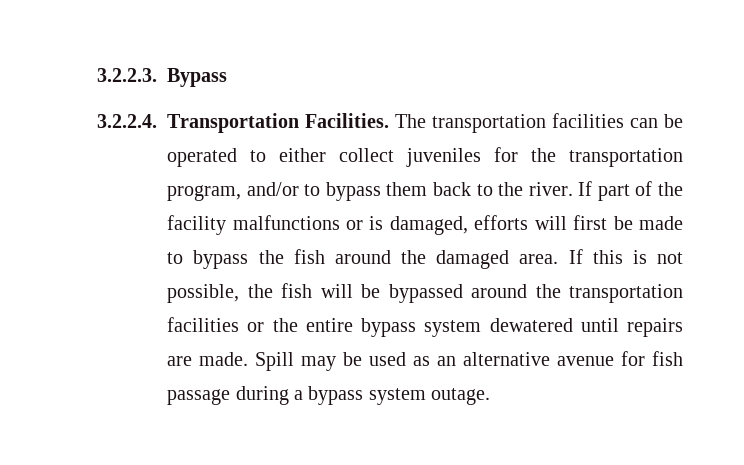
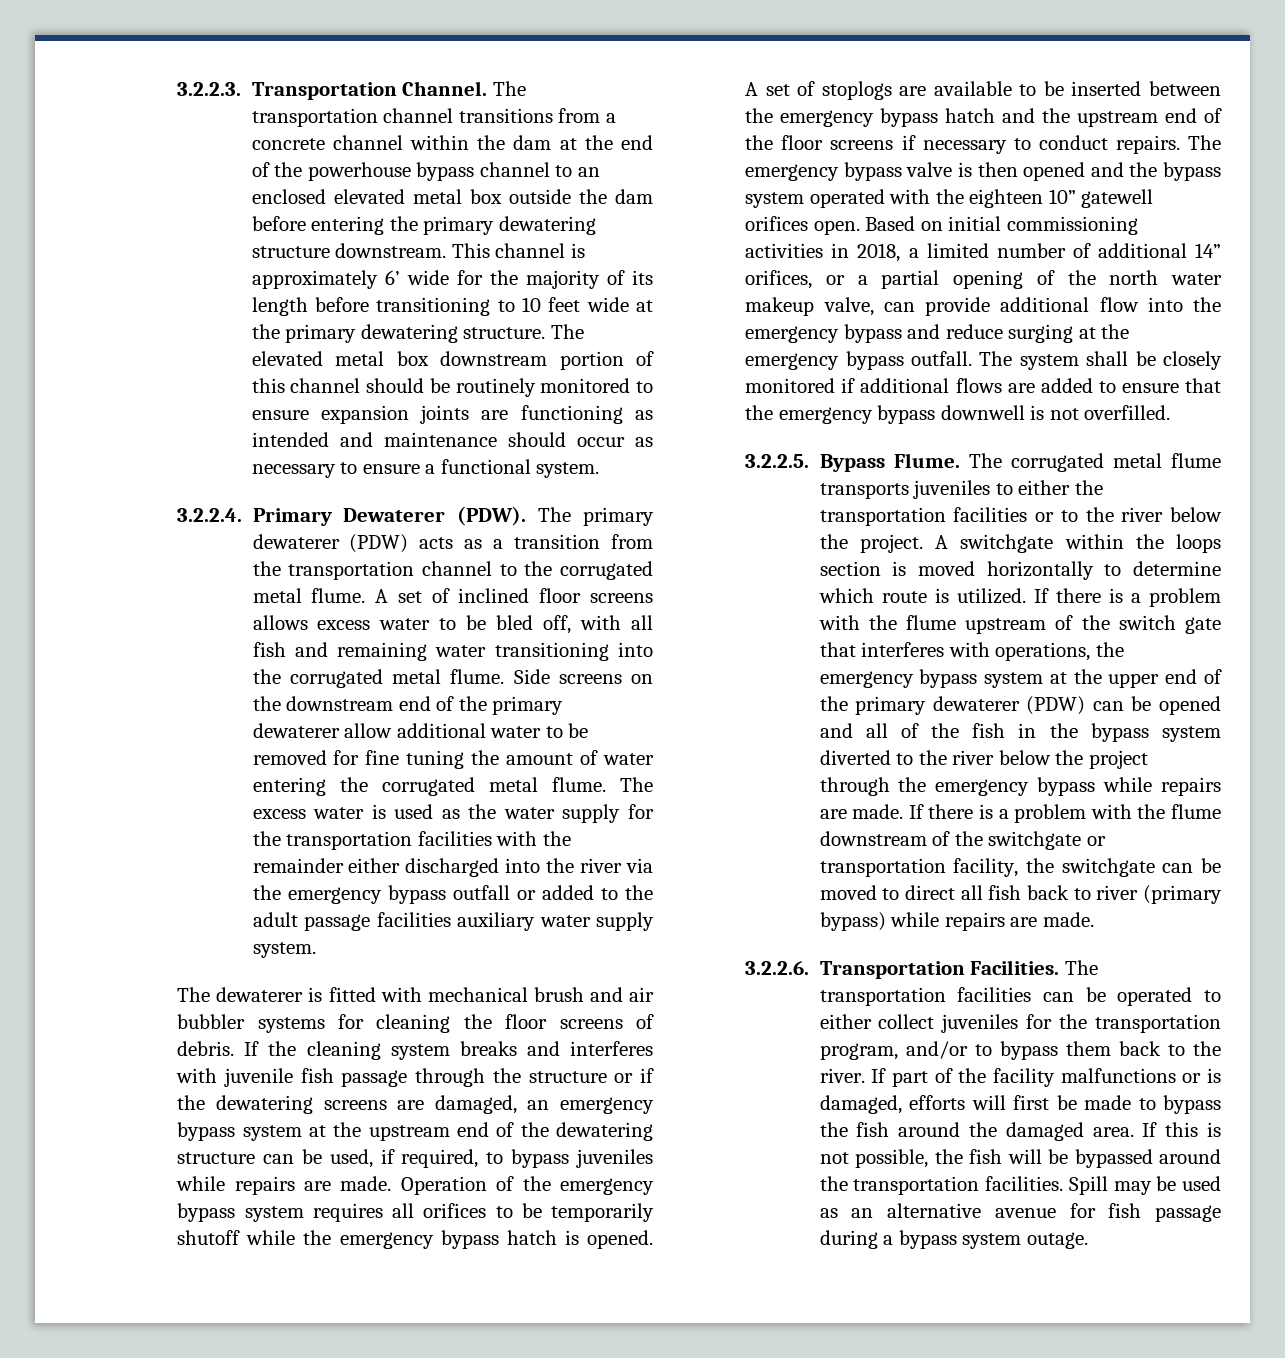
- 3.2.2.3. Bypass
- 3.2.2.4. Transportation Facilities.
+ 3.2.2.3. Transportation Channel. The transportation channel transitions from a concrete channel within the dam at the end of the powerhouse bypass channel to an enclosed elevated metal box outside the dam before entering the primary dewatering structure downstream. This channel is approximately 6’ wide for the majority of its length before transitioning to 10 feet wide at the primary dewatering structure. The elevated metal box downstream portion of this channel should be routinely monitored to ensure expansion joints are functioning as intended and maintenance should occur as necessary to ensure a functional system.
+ 3.2.2.4. Primary Dewaterer (PDW). The primary dewaterer (PDW) acts as a transition from the transportation channel to the corrugated metal flume. A set of inclined floor screens allows excess water to be bled off, with all fish and remaining water transitioning into the corrugated metal flume. Side screens on the downstream end of the primary dewaterer allow additional water to be removed for fine tuning the amount of water entering the corrugated metal flume. The excess water is used as the water supply for the transportation facilities with the remainder either discharged into the river via the emergency bypass outfall or added to the adult passage facilities auxiliary water supply system.
+ The dewaterer is fitted with mechanical brush and air bubbler systems for cleaning the floor screens of debris. If the cleaning system breaks and interferes with juvenile fish passage through the structure or if the dewatering screens are damaged, an emergency bypass system at the upstream end of the dewatering structure can be used, if required, to bypass juveniles while repairs are made. Operation of the emergency bypass system requires all orifices to be temporarily shutoff while the emergency bypass hatch is opened. A set of stoplogs are available to be inserted between the emergency bypass hatch and the upstream end of the floor screens if necessary to conduct repairs. The emergency bypass valve is then opened and the bypass system operated with the eighteen 10” gatewell orifices open. Based on initial commissioning activities in 2018, a limited number of additional 14” orifices, or a partial opening of the north water makeup valve, can provide additional flow into the emergency bypass and reduce surging at the emergency bypass outfall. The system shall be closely monitored if additional flows are added to ensure that the emergency bypass downwell is not overfilled.
+ 3.2.2.5. Bypass Flume. The corrugated metal flume transports juveniles to either the transportation facilities or to the river below the project. A switchgate within the loops section is moved horizontally to determine which route is utilized. If there is a problem with the flume upstream of the switch gate that interferes with operations, the emergency bypass system at the upper end of the primary dewaterer (PDW) can be opened and all of the fish in the bypass system diverted to the river below the project through the emergency bypass while repairs are made. If there is a problem with the flume downstream of the switchgate or transportation facility, the switchgate can be moved to direct all fish back to river (primary bypass) while repairs are made.
+ 3.2.2.6. Transportation Facilities.
- If this is not possible, the fish will be bypassed around the transportation facilities or the entire bypass system dewatered until repairs are made.
+ If this is not possible, the fish will be bypassed around the transportation facilities.

